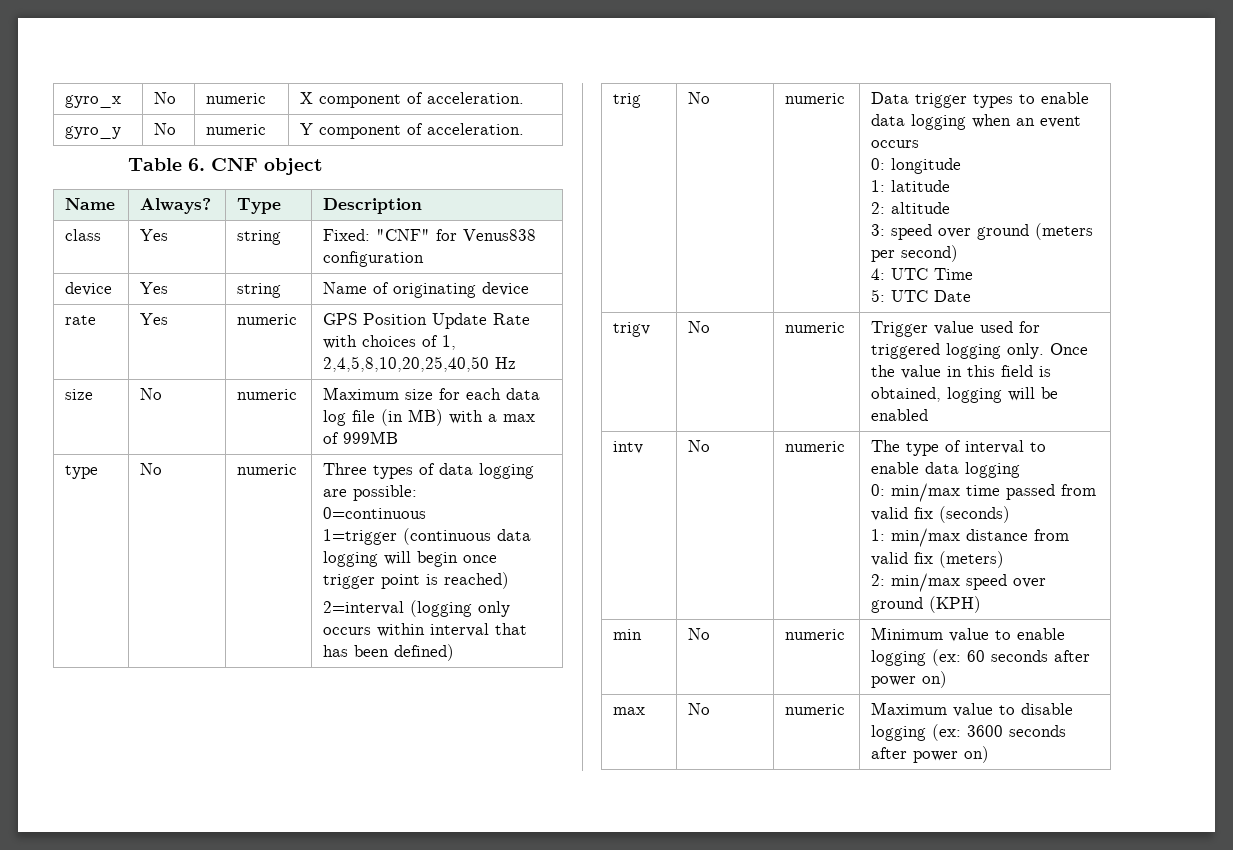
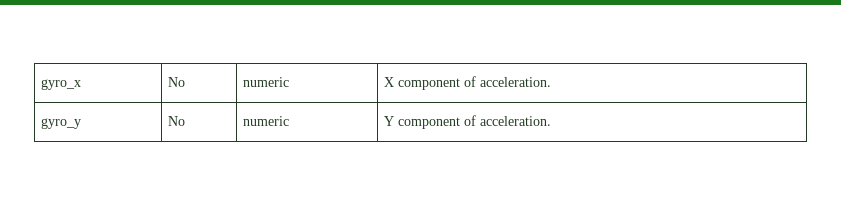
- Table 6. CNF object
- Name | Always? | Type | Description
- class | Yes | string | Fixed: "CNF" for Venus838 configuration
- device | Yes | string | Name of originating device
- rate | Yes | numeric | GPS Position Update Rate with choices of 1, 2,4,5,8,10,20,25,40,50 Hz
- size | No | numeric | Maximum size for each data log file (in MB) with a max of 999MB
- type | No | numeric | Three types of data logging are possible:
- 0=continuous
- 1=trigger (continuous data logging will begin once trigger point is reached)
- 2=interval (logging only occurs within interval that has been defined)
- trig | No | numeric | Data trigger types to enable data logging when an event occurs
- 0: longitude
- 1: latitude
- 2: altitude
- 3: speed over ground (meters per second)
- 4: UTC Time
- 5: UTC Date
- trigv | No | numeric | Trigger value used for triggered logging only. Once the value in this field is obtained, logging will be enabled
- intv | No | numeric | The type of interval to enable data logging
- 0: min/max time passed from valid fix (seconds)
- 1: min/max distance from valid fix (meters)
- 2: min/max speed over ground (KPH)
- min | No | numeric | Minimum value to enable logging (ex: 60 seconds after power on)
- max | No | numeric | Maximum value to disable logging (ex: 3600 seconds after power on)

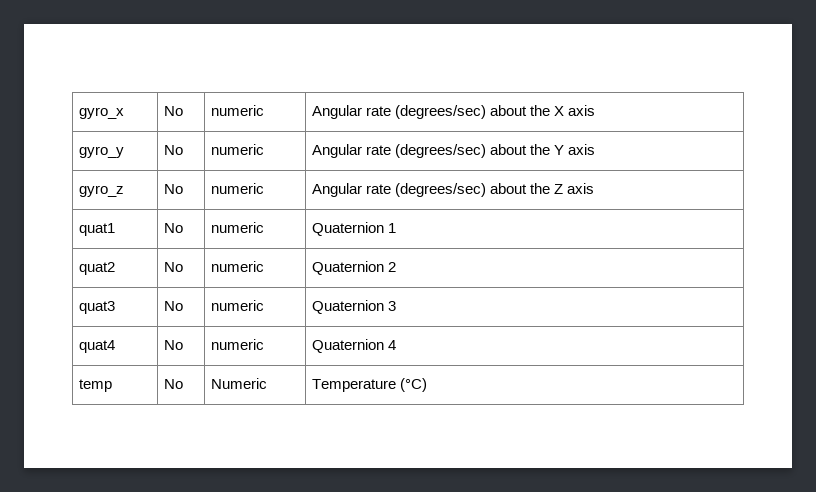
- gyro_x | No | numeric | X component of acceleration.
- gyro_y | No | numeric | Y component of acceleration.
+ gyro_x | No | numeric | Angular rate (degrees/sec) about the X axis
+ gyro_y | No | numeric | Angular rate (degrees/sec) about the Y axis
+ gyro_z | No | numeric | Angular rate (degrees/sec) about the Z axis
+ quat1 | No | numeric | Quaternion 1
+ quat2 | No | numeric | Quaternion 2
+ quat3 | No | numeric | Quaternion 3
+ quat4 | No | numeric | Quaternion 4
+ temp | No | Numeric | Temperature (°C)

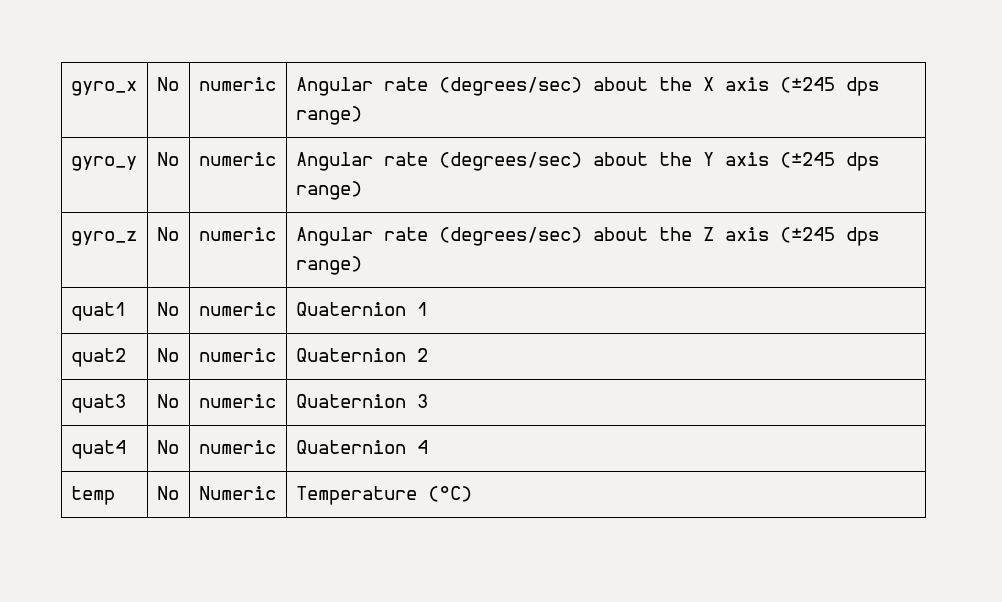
- gyro_x | No | numeric | Angular rate (degrees/sec) about the X axis
+ gyro_x | No | numeric | Angular rate (degrees/sec) about the X axis (±245 dps range)
- gyro_y | No | numeric | Angular rate (degrees/sec) about the Y axis
+ gyro_y | No | numeric | Angular rate (degrees/sec) about the Y axis (±245 dps range)
- gyro_z | No | numeric | Angular rate (degrees/sec) about the Z axis
+ gyro_z | No | numeric | Angular rate (degrees/sec) about the Z axis (±245 dps range)

